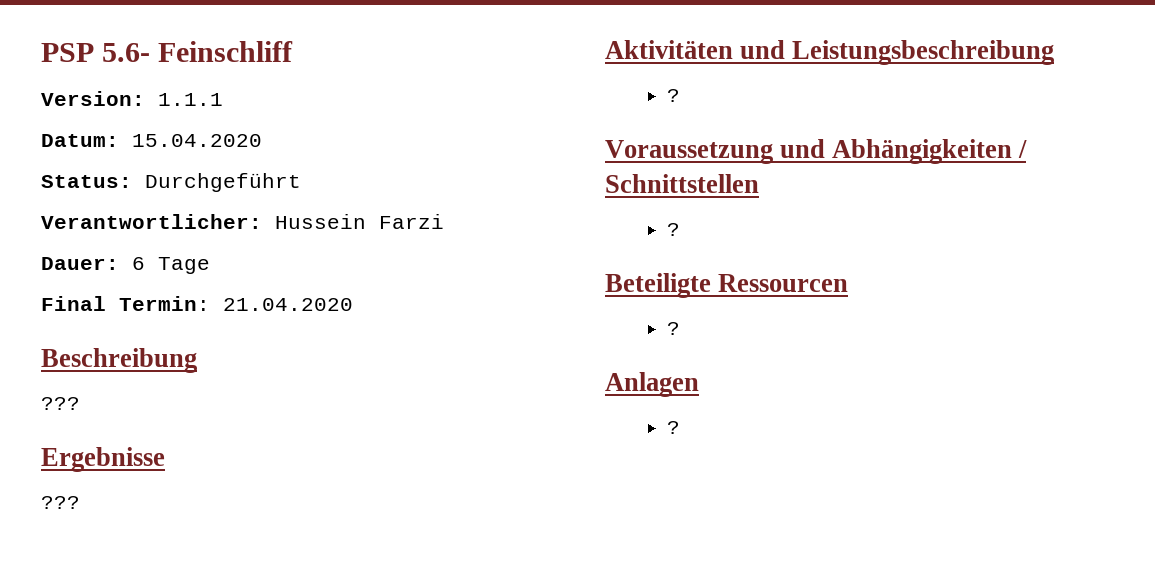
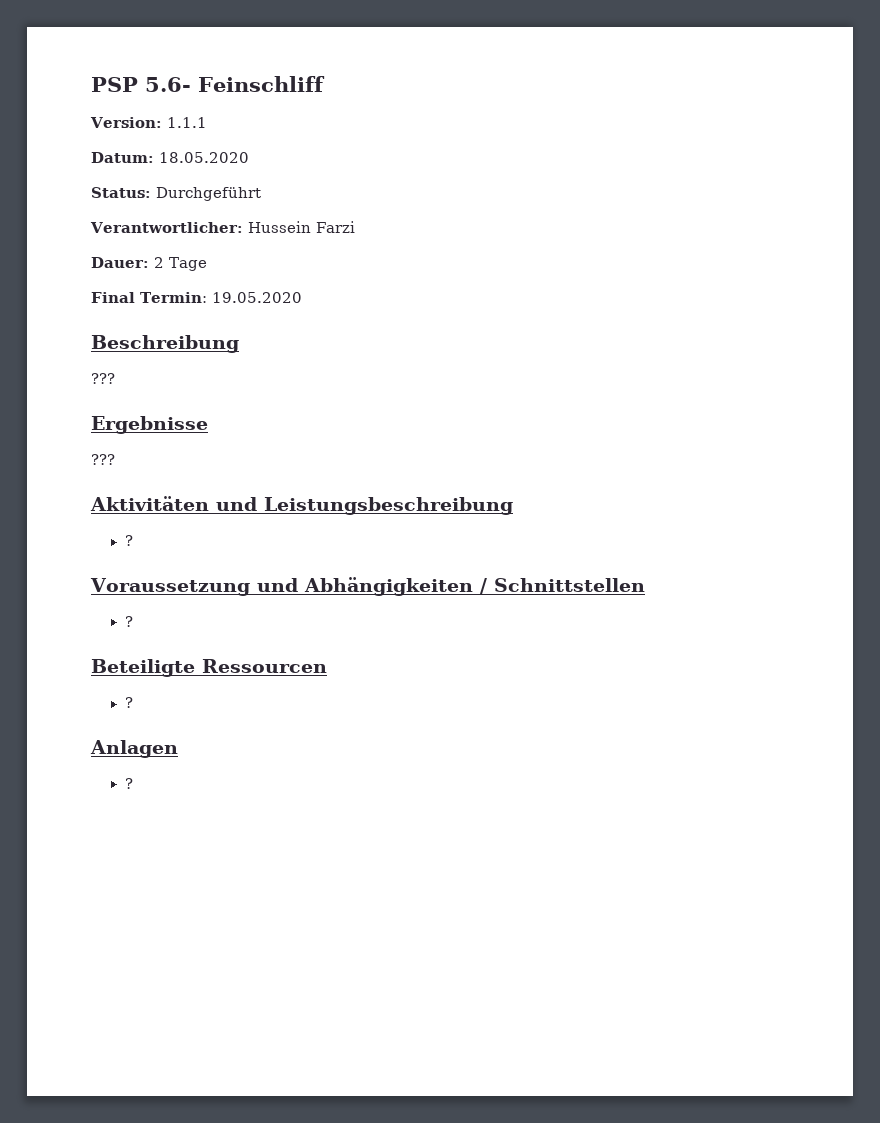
- Datum: 15.04.2020
+ Datum: 18.05.2020
- Dauer: 6 Tage
+ Dauer: 2 Tage
- Final Termin: 21.04.2020
+ Final Termin: 19.05.2020

